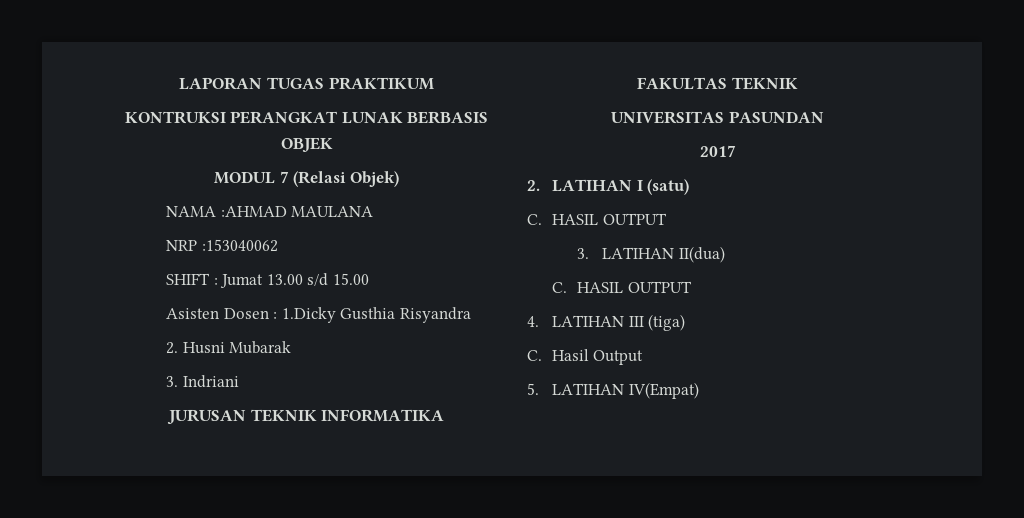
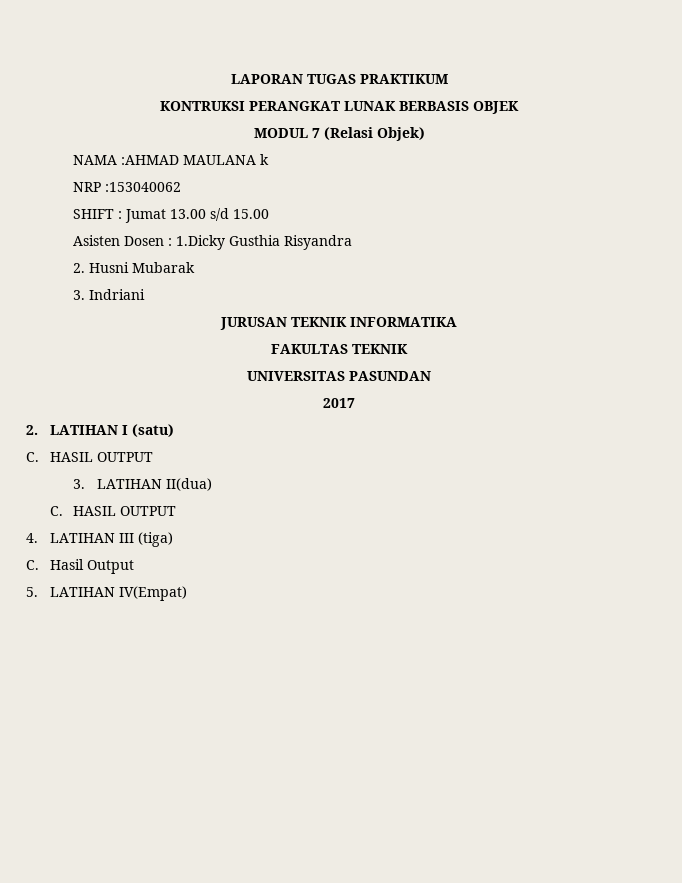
- NAMA :AHMAD MAULANA
+ NAMA :AHMAD MAULANA k

